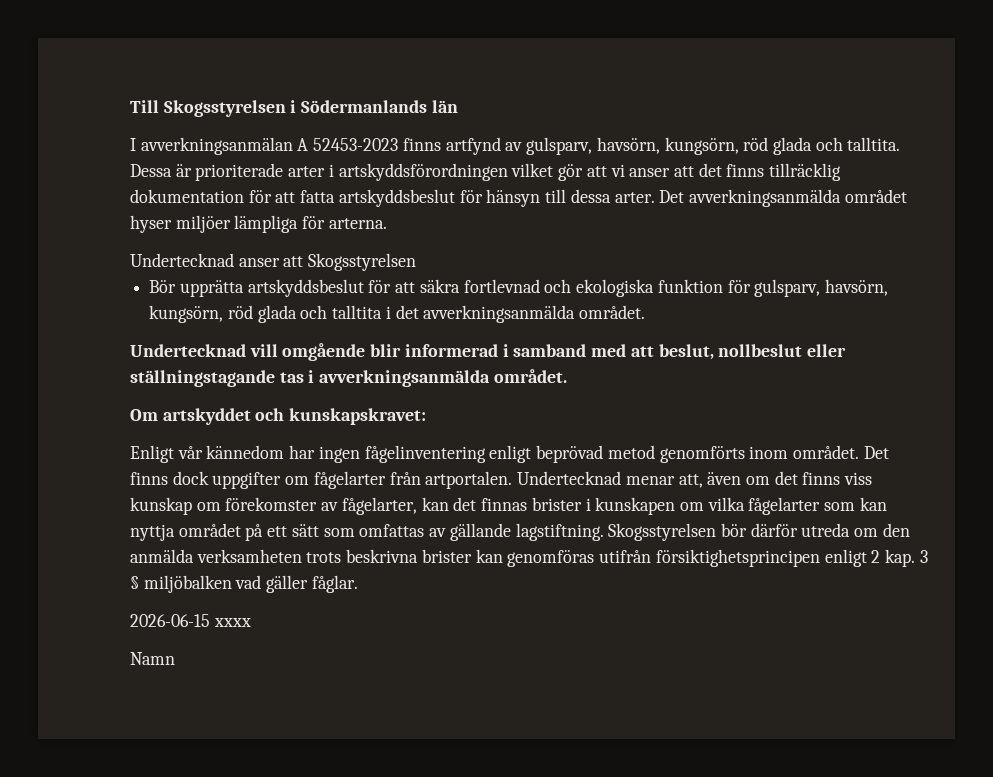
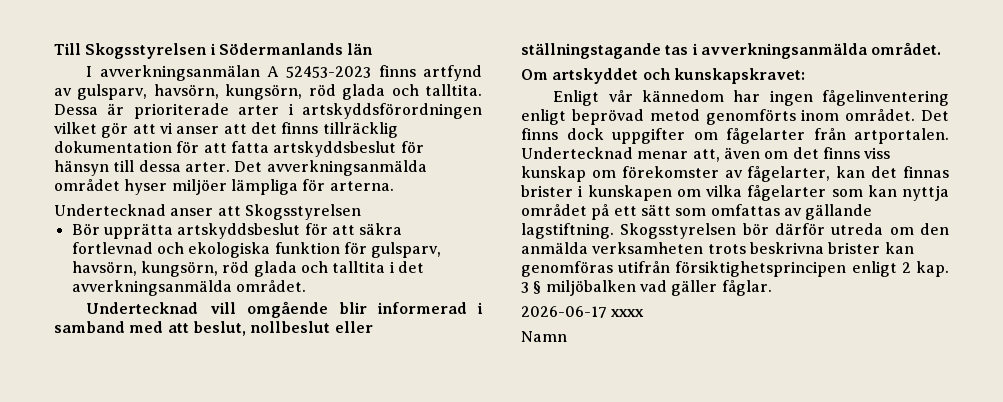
- 2026-06-15 xxxx
+ 2026-06-17 xxxx

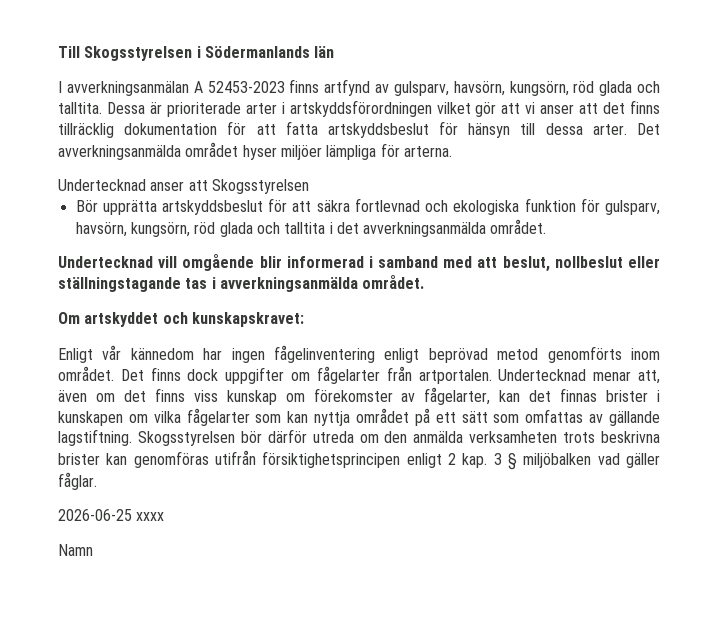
- 2026-06-17 xxxx
+ 2026-06-25 xxxx

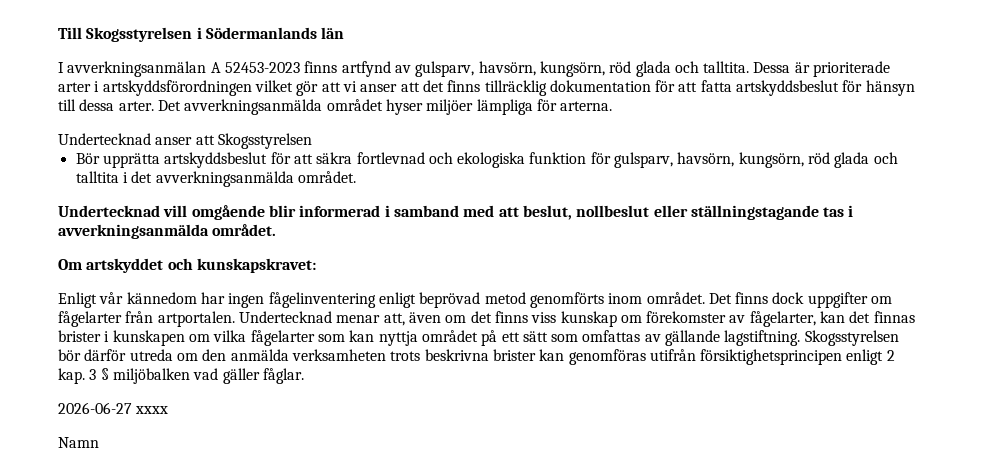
- 2026-06-25 xxxx
+ 2026-06-27 xxxx

